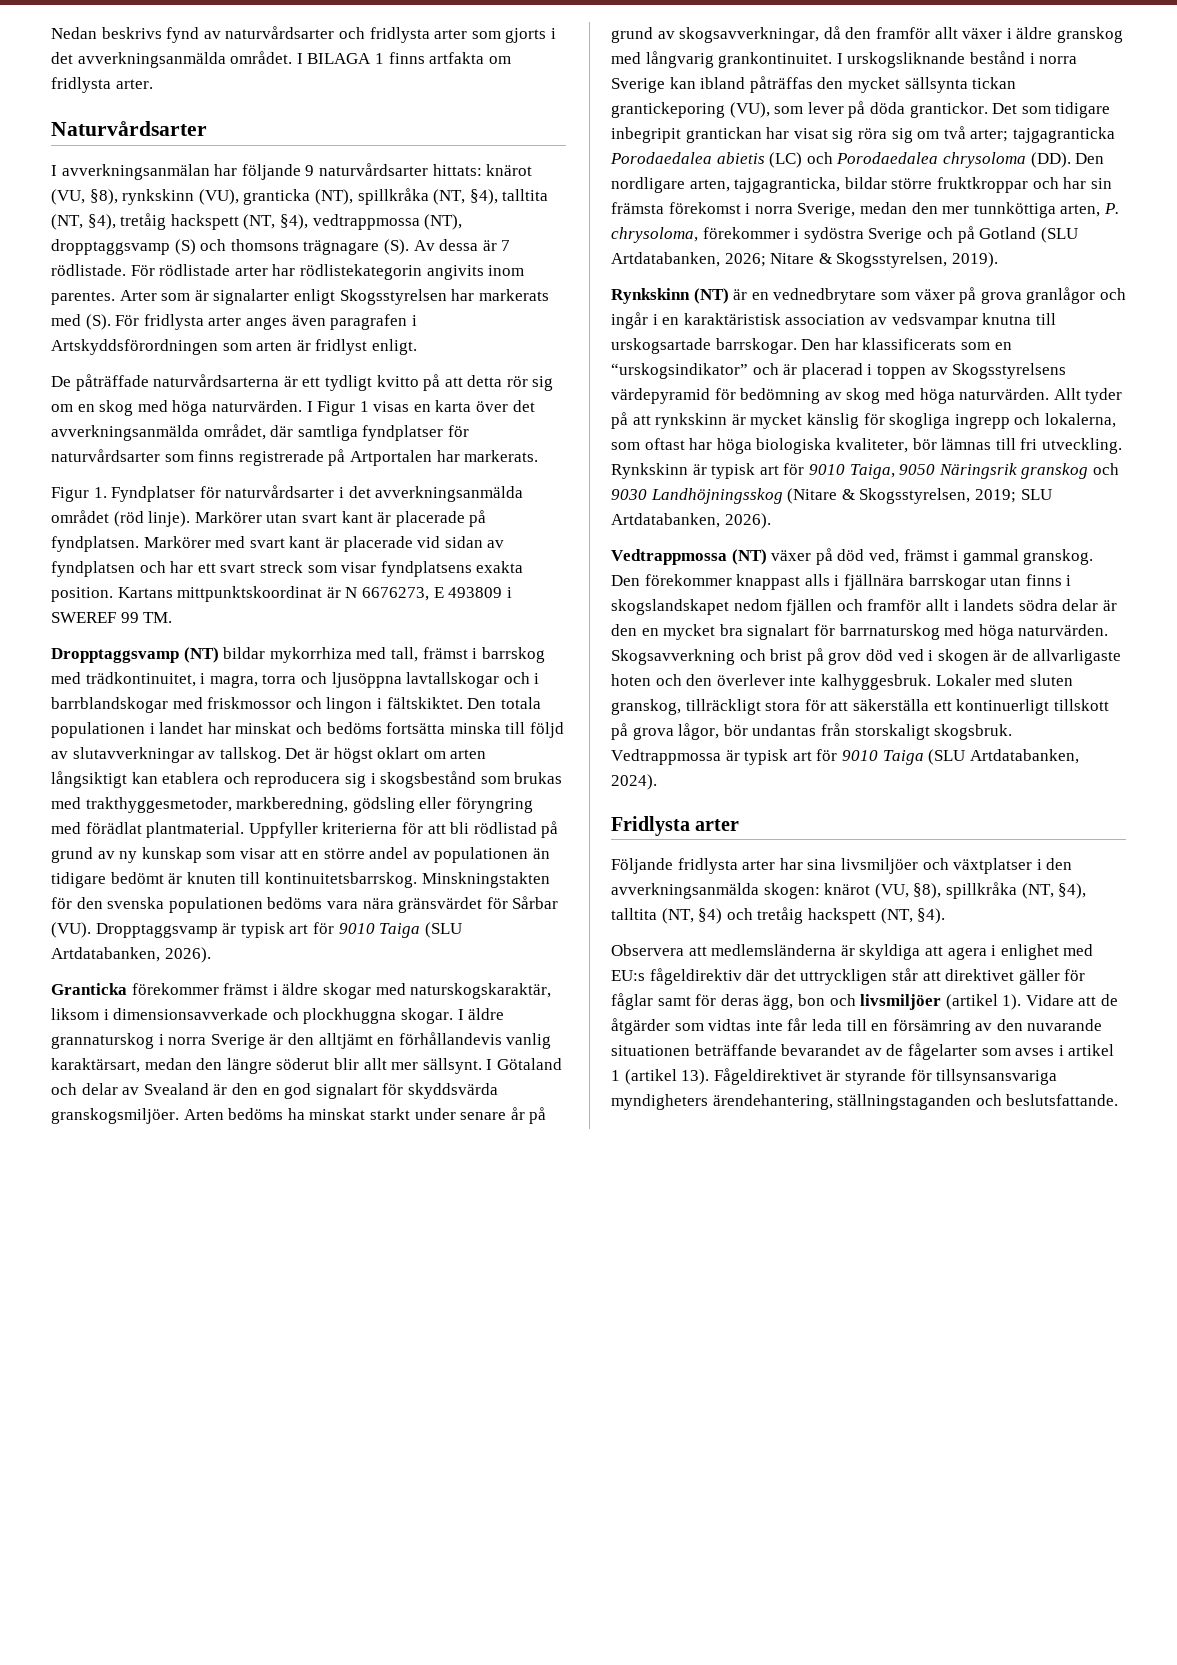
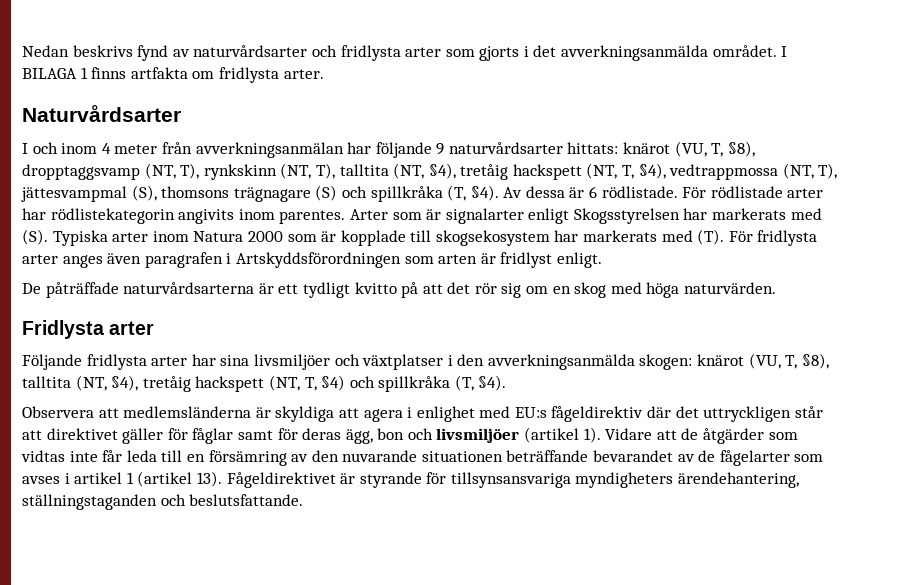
- I avverkningsanmälan har följande 9 naturvårdsarter hittats: knärot (VU, §8), rynkskinn (VU), granticka (NT), spillkråka (NT, §4), talltita (NT, §4), tretåig hackspett (NT, §4), vedtrappmossa (NT), dropptaggsvamp (S) och thomsons trägnagare (S). Av dessa är 7 rödlistade.
+ I och inom 4 meter från avverkningsanmälan har följande 9 naturvårdsarter hittats: knärot (VU, T, §8), dropptaggsvamp (NT, T), rynkskinn (NT, T), talltita (NT, §4), tretåig hackspett (NT, T, §4), vedtrappmossa (NT, T), jättesvampmal (S), thomsons trägnagare (S) och spillkråka (T, §4). Av dessa är 6 rödlistade.
- Arter som är signalarter enligt Skogsstyrelsen har markerats med (S). För fridlysta arter anges även paragrafen i Artskyddsförordningen som arten är fridlyst enligt.
+ Arter som är signalarter enligt Skogsstyrelsen har markerats med (S). Typiska arter inom Natura 2000 som är kopplade till skogsekosystem har markerats med (T). För fridlysta arter anges även paragrafen i Artskyddsförordningen som arten är fridlyst enligt.
- De påträffade naturvårdsarterna är ett tydligt kvitto på att detta rör sig om en skog med höga naturvärden. I Figur 1 visas en karta över det avverkningsanmälda området, där samtliga fyndplatser för naturvårdsarter som finns registrerade på Artportalen har markerats.
- Figur 1. Fyndplatser för naturvårdsarter i det avverkningsanmälda området (röd linje). Markörer utan svart kant är placerade på fyndplatsen. Markörer med svart kant är placerade vid sidan av fyndplatsen och har ett svart streck som visar fyndplatsens exakta position. Kartans mittpunktskoordinat är N 6676273, E 493809 i SWEREF 99 TM.
- Dropptaggsvamp (NT) bildar mykorrhiza med tall, främst i barrskog med trädkontinuitet, i magra, torra och ljusöppna lavtallskogar och i barrblandskogar med friskmossor och lingon i fältskiktet. Den totala populationen i landet har minskat och bedöms fortsätta minska till följd av slutavverkningar av tallskog. Det är högst oklart om arten långsiktigt kan etablera och reproducera sig i skogsbestånd som brukas med trakthyggesmetoder, markberedning, gödsling eller föryngring med förädlat plantmaterial. Uppfyller kriterierna för att bli rödlistad på grund av ny kunskap som visar att en större andel av populationen än tidigare bedömt är knuten till kontinuitetsbarrskog. Minskningstakten för den svenska populationen bedöms vara nära gränsvärdet för Sårbar (VU). Dropptaggsvamp är typisk art för 9010 Taiga (SLU Artdatabanken, 2026).
- Granticka förekommer främst i äldre skogar med naturskogskaraktär, liksom i dimensionsavverkade och plockhuggna skogar. I äldre grannaturskog i norra Sverige är den alltjämt en förhållandevis vanlig karaktärsart, medan den längre söderut blir allt mer sällsynt. I Götaland och delar av Svealand är den en god signalart för skyddsvärda granskogsmiljöer. Arten bedöms ha minskat starkt under senare år på grund av skogsavverkningar, då den framför allt växer i äldre granskog med långvarig grankontinuitet. I urskogsliknande bestånd i norra Sverige kan ibland påträffas den mycket sällsynta tickan grantickeporing (VU), som lever på döda grantickor. Det som tidigare inbegripit grantickan har visat sig röra sig om två arter; tajgagranticka Porodaedalea abietis (LC) och Porodaedalea chrysoloma (DD). Den nordligare arten, tajgagranticka, bildar större fruktkroppar och har sin främsta förekomst i norra Sverige, medan den mer tunnköttiga arten, P. chrysoloma, förekommer i sydöstra Sverige och på Gotland (SLU Artdatabanken, 2026; Nitare & Skogsstyrelsen, 2019).
- Rynkskinn (NT) är en vednedbrytare som växer på grova granlågor och ingår i en karaktäristisk association av vedsvampar knutna till urskogsartade barrskogar. Den har klassificerats som en “urskogsindikator” och är placerad i toppen av Skogsstyrelsens värdepyramid för bedömning av skog med höga naturvärden. Allt tyder på att rynkskinn är mycket känslig för skogliga ingrepp och lokalerna, som oftast har höga biologiska kvaliteter, bör lämnas till fri utveckling. Rynkskinn är typisk art för 9010 Taiga, 9050 Näringsrik granskog och 9030 Landhöjningsskog (Nitare & Skogsstyrelsen, 2019; SLU Artdatabanken, 2026).
- Vedtrappmossa (NT) växer på död ved, främst i gammal granskog. Den förekommer knappast alls i fjällnära barrskogar utan finns i skogslandskapet nedom fjällen och framför allt i landets södra delar är den en mycket bra signalart för barrnaturskog med höga naturvärden. Skogsavverkning och brist på grov död ved i skogen är de allvarligaste hoten och den överlever inte kalhyggesbruk. Lokaler med sluten granskog, tillräckligt stora för att säkerställa ett kontinuerligt tillskott på grova lågor, bör undantas från storskaligt skogsbruk. Vedtrappmossa är typisk art för 9010 Taiga (SLU Artdatabanken, 2024).
+ De påträffade naturvårdsarterna är ett tydligt kvitto på att det rör sig om en skog med höga naturvärden.
- Följande fridlysta arter har sina livsmiljöer och växtplatser i den avverkningsanmälda skogen: knärot (VU, §8), spillkråka (NT, §4), talltita (NT, §4) och tretåig hackspett (NT, §4).
+ Följande fridlysta arter har sina livsmiljöer och växtplatser i den avverkningsanmälda skogen: knärot (VU, T, §8), talltita (NT, §4), tretåig hackspett (NT, T, §4) och spillkråka (T, §4).

